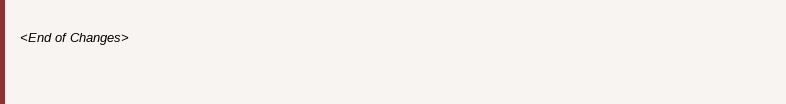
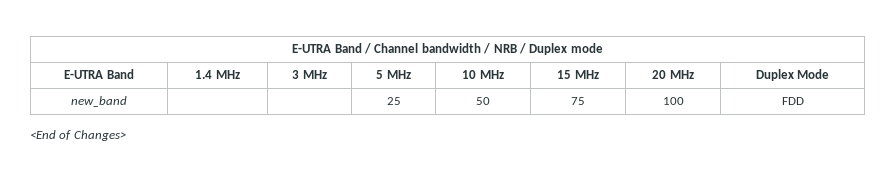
+ E-UTRA Band / Channel bandwidth / NRB / Duplex mode
+ E-UTRA Band | 1.4 MHz | 3 MHz | 5 MHz | 10 MHz | 15 MHz | 20 MHz | Duplex Mode
+ new_band | | | 25 | 50 | 75 | 100 | FDD

